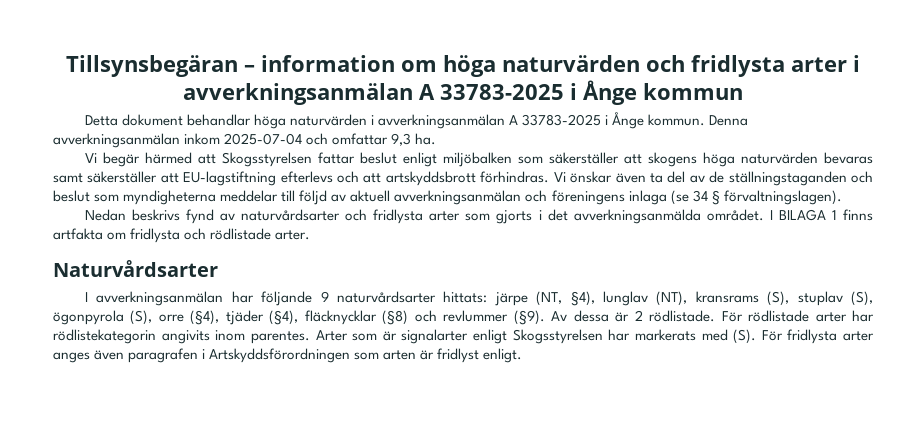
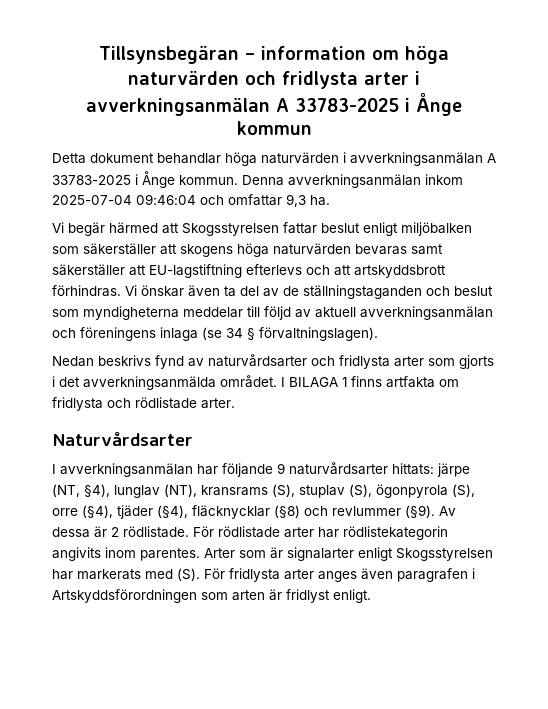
- Denna avverkningsanmälan inkom 2025-07-04 och omfattar 9,3 ha.
+ Denna avverkningsanmälan inkom 2025-07-04 09:46:04 och omfattar 9,3 ha.

